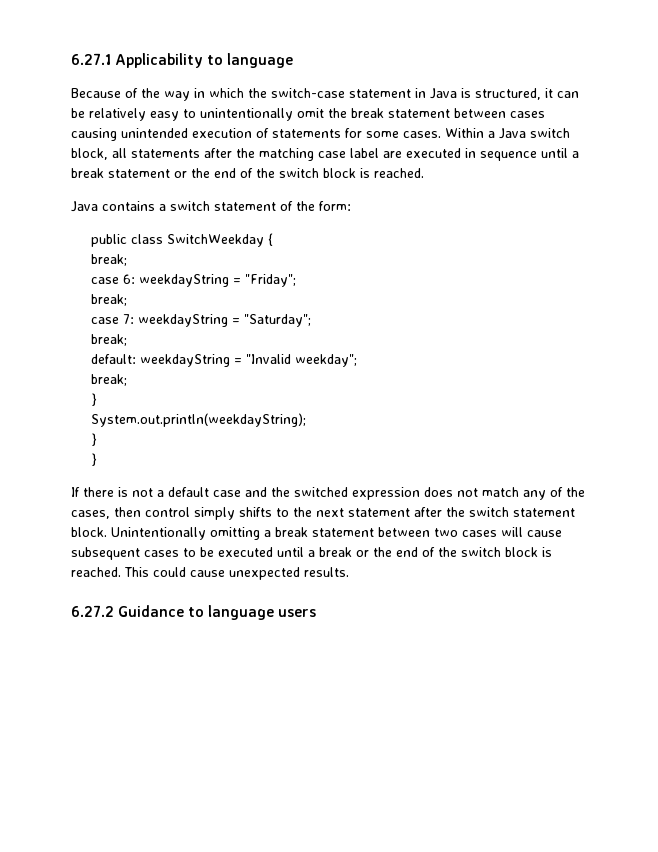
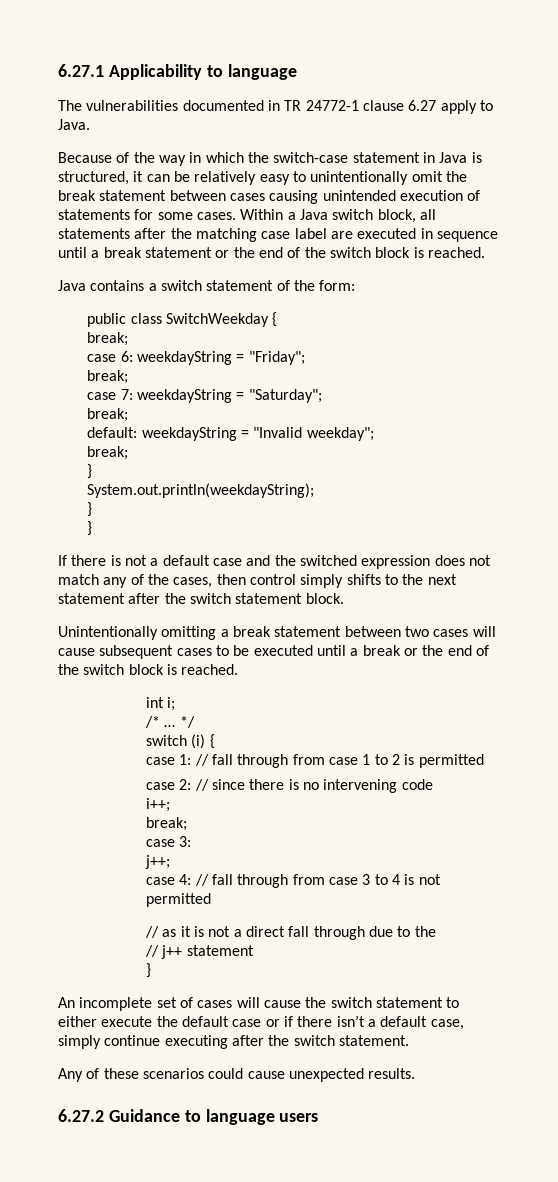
+ The vulnerabilities documented in TR 24772-1 clause 6.27 apply to Java.
- If there is not a default case and the switched expression does not match any of the cases, then control simply shifts to the next statement after the switch statement block. Unintentionally omitting a break statement between two cases will cause subsequent cases to be executed until a break or the end of the switch block is reached. This could cause unexpected results.
+ If there is not a default case and the switched expression does not match any of the cases, then control simply shifts to the next statement after the switch statement block.
+ Unintentionally omitting a break statement between two cases will cause subsequent cases to be executed until a break or the end of the switch block is reached.
+ int i;
+ /* … */
+ switch (i) {
+ case 1: // fall through from case 1 to 2 is permitted
+ case 2: // since there is no intervening code
+ i++;
+ break;
+ case 3:
+ j++;
+ case 4: // fall through from case 3 to 4 is not permitted
+ // as it is not a direct fall through due to the
+ // j++ statement
+ }
+ An incomplete set of cases will cause the switch statement to either execute the default case or if there isn’t a default case, simply continue executing after the switch statement.
+ Any of these scenarios could cause unexpected results.

